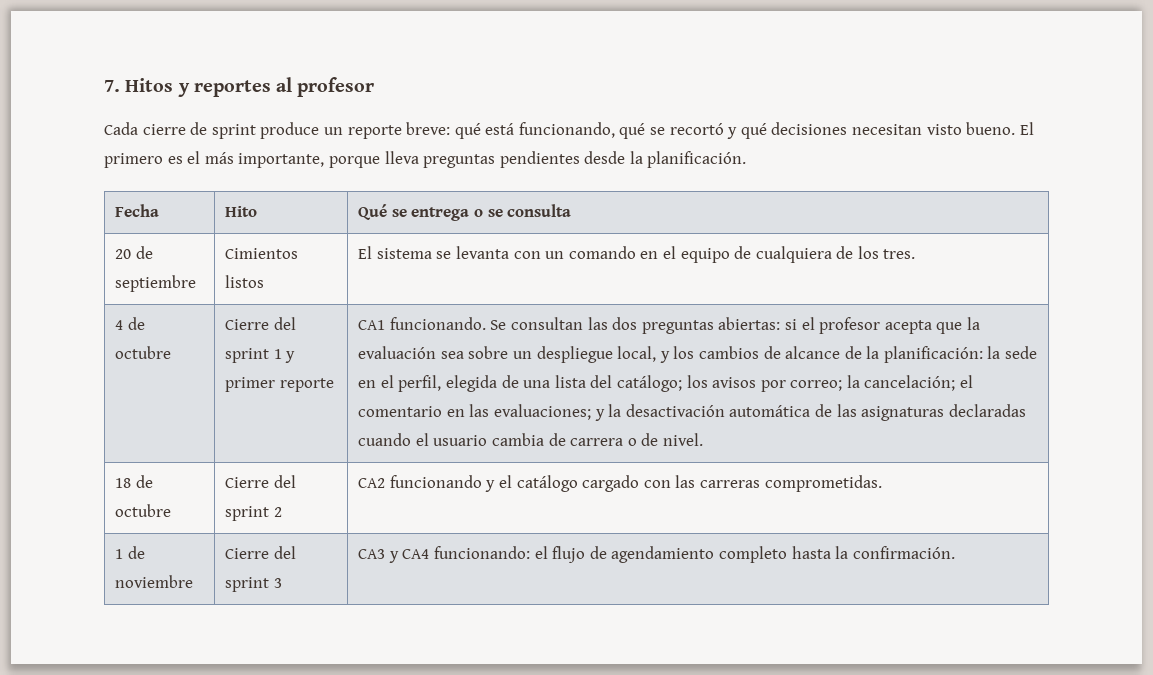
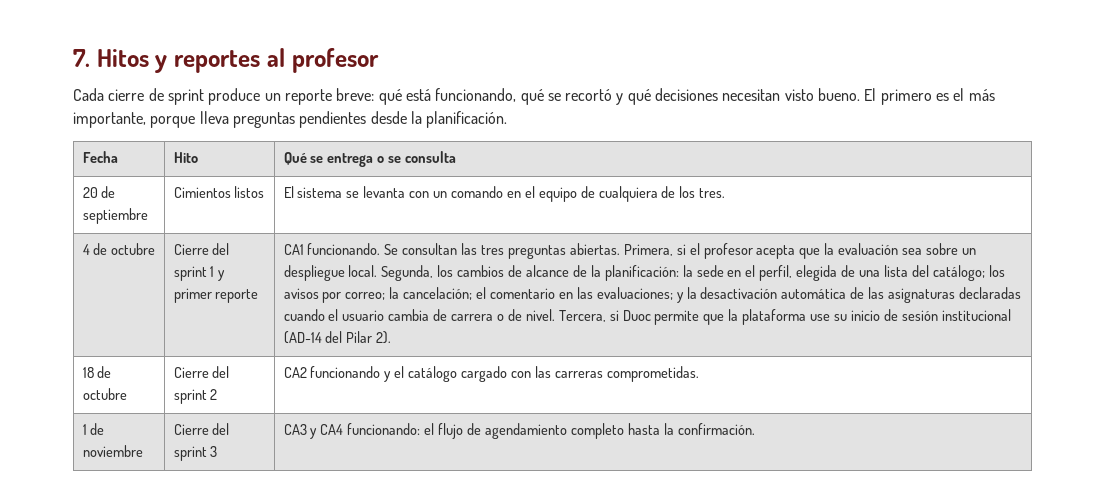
- Se consultan las dos preguntas abiertas: si el profesor acepta que la evaluación sea sobre un despliegue local, y los cambios de alcance de la planificación: la sede en el perfil, elegida de una lista del catálogo; los avisos por correo; la cancelación; el comentario en las evaluaciones; y la desactivación automática de las asignaturas declaradas cuando el usuario cambia de carrera o de nivel.
+ Se consultan las tres preguntas abiertas. Primera, si el profesor acepta que la evaluación sea sobre un despliegue local. Segunda, los cambios de alcance de la planificación: la sede en el perfil, elegida de una lista del catálogo; los avisos por correo; la cancelación; el comentario en las evaluaciones; y la desactivación automática de las asignaturas declaradas cuando el usuario cambia de carrera o de nivel. Tercera, si Duoc permite que la plataforma use su inicio de sesión institucional (AD-14 del Pilar 2).

